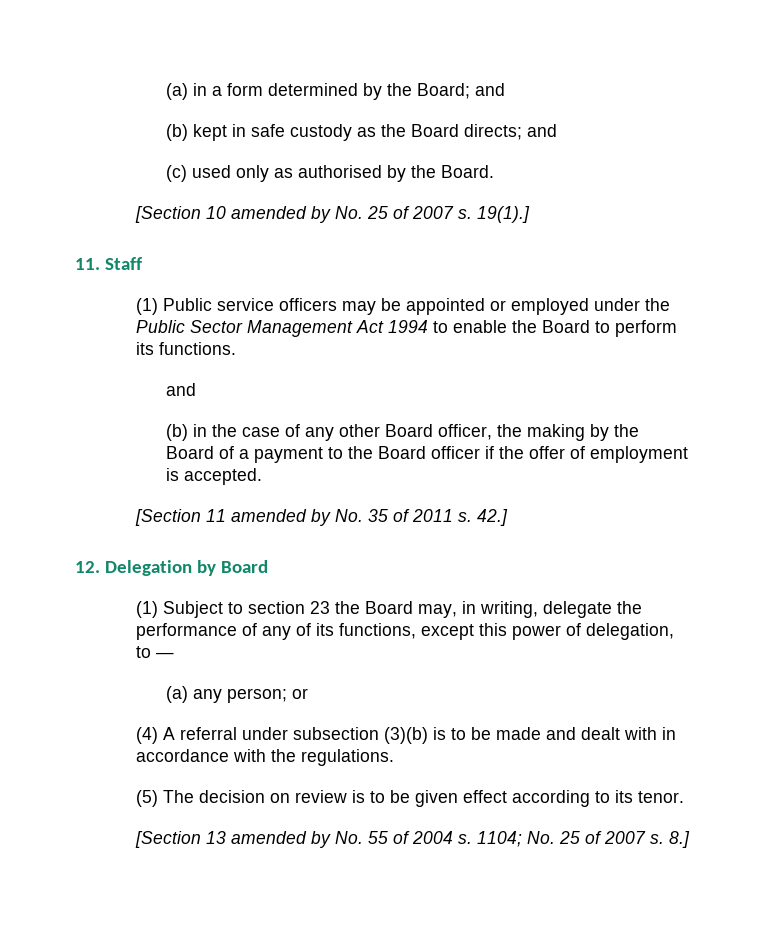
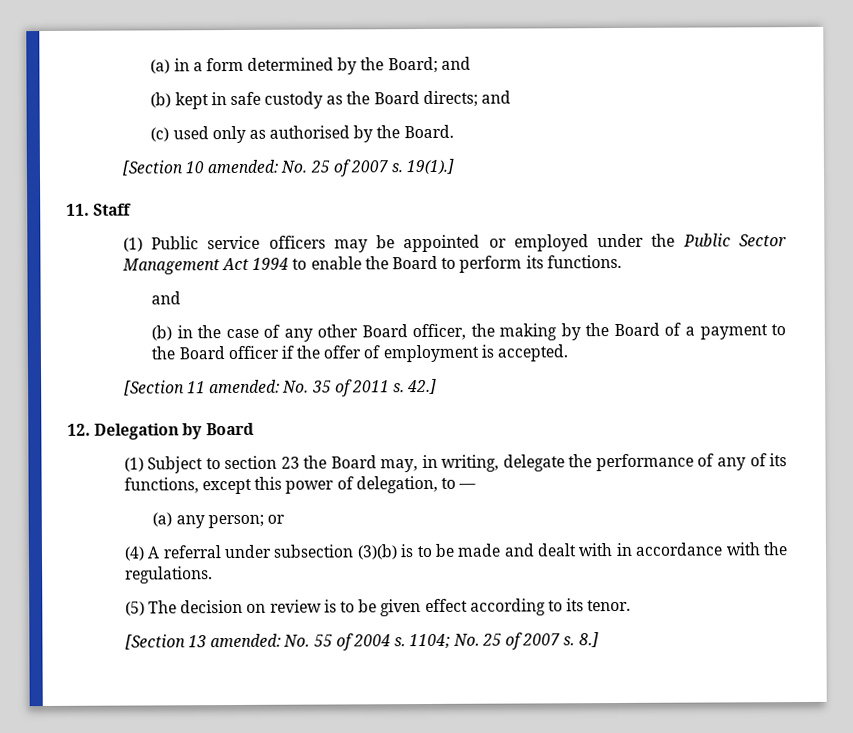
- [Section 10 amended by No. 25 of 2007 s.
+ [Section 10 amended: No. 25 of 2007 s.
- [Section 11 amended by No. 35 of 2011 s.
+ [Section 11 amended: No. 35 of 2011 s.
- [Section 13 amended by No. 55 of 2004 s.
+ [Section 13 amended: No. 55 of 2004 s.

